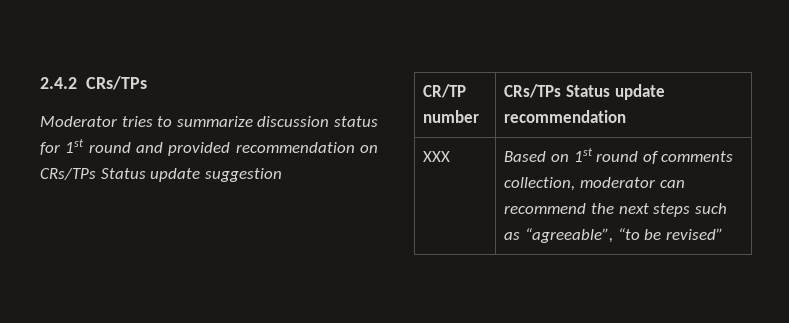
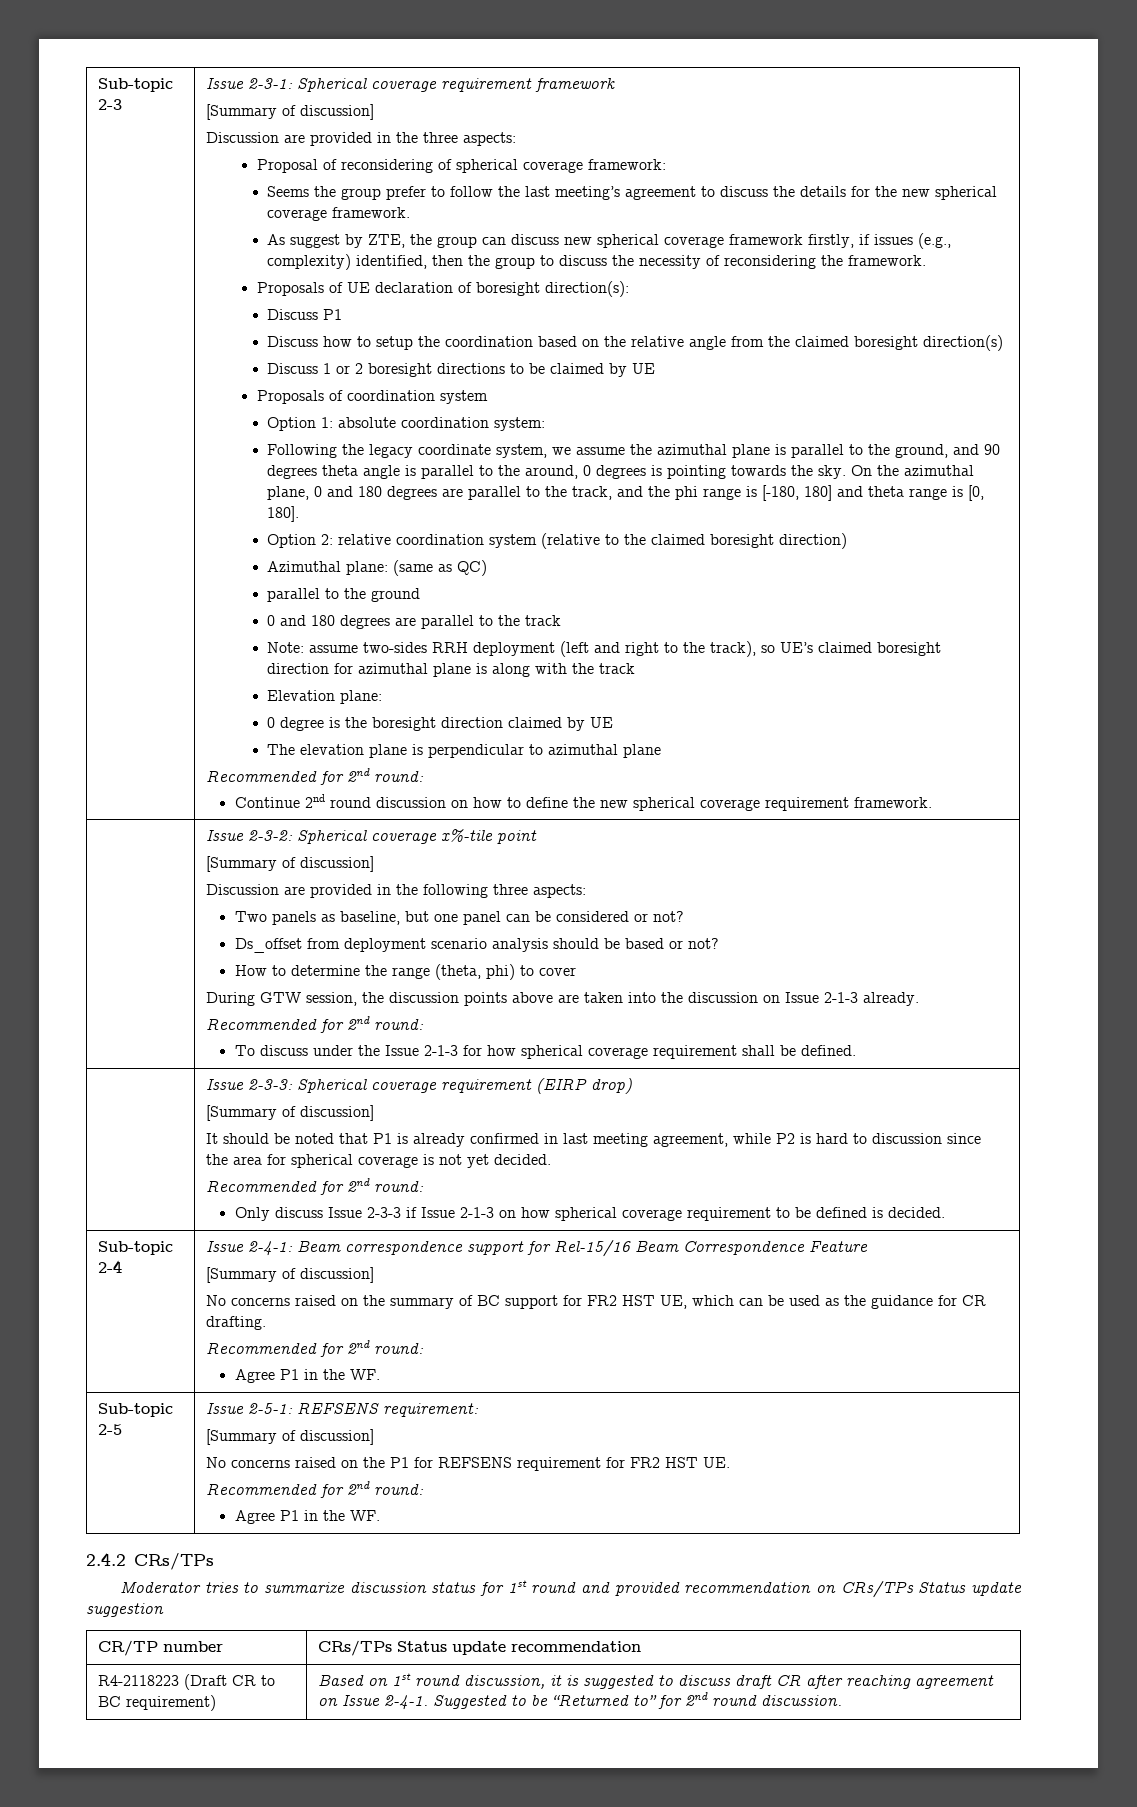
+ Sub-topic 2-3 | Issue 2-3-1: Spherical coverage requirement framework
+ [Summary of discussion]
+ Discussion are provided in the three aspects:
+ Proposal of reconsidering of spherical coverage framework:
+ Seems the group prefer to follow the last meeting’s agreement to discuss the details for the new spherical coverage framework.
+ As suggest by ZTE, the group can discuss new spherical coverage framework firstly, if issues (e.g., complexity) identified, then the group to discuss the necessity of reconsidering the framework.
+ Proposals of UE declaration of boresight direction(s):
+ Discuss P1
+ Discuss how to setup the coordination based on the relative angle from the claimed boresight direction(s)
+ Discuss 1 or 2 boresight directions to be claimed by UE
+ Proposals of coordination system
+ Option 1: absolute coordination system:
+ Following the legacy coordinate system, we assume the azimuthal plane is parallel to the ground, and 90 degrees theta angle is parallel to the around, 0 degrees is pointing towards the sky. On the azimuthal plane, 0 and 180 degrees are parallel to the track, and the phi range is [-180, 180] and theta range is [0, 180].
+ Option 2: relative coordination system (relative to the claimed boresight direction)
+ Azimuthal plane: (same as QC)
+ parallel to the ground
+ 0 and 180 degrees are parallel to the track
+ Note: assume two-sides RRH deployment (left and right to the track), so UE’s claimed boresight direction for azimuthal plane is along with the track
+ Elevation plane:
+ 0 degree is the boresight direction claimed by UE
+ The elevation plane is perpendicular to azimuthal plane
+ Recommended for 2nd round:
+ Continue 2nd round discussion on how to define the new spherical coverage requirement framework.
+ | Issue 2-3-2: Spherical coverage x%-tile point
+ [Summary of discussion]
+ Discussion are provided in the following three aspects:
+ Two panels as baseline, but one panel can be considered or not?
+ Ds_offset from deployment scenario analysis should be based or not?
+ How to determine the range (theta, phi) to cover
+ During GTW session, the discussion points above are taken into the discussion on Issue 2-1-3 already.
+ Recommended for 2nd round:
+ To discuss under the Issue 2-1-3 for how spherical coverage requirement shall be defined.
+ | Issue 2-3-3: Spherical coverage requirement (EIRP drop)
+ [Summary of discussion]
+ It should be noted that P1 is already confirmed in last meeting agreement, while P2 is hard to discussion since the area for spherical coverage is not yet decided.
+ Recommended for 2nd round:
+ Only discuss Issue 2-3-3 if Issue 2-1-3 on how spherical coverage requirement to be defined is decided.
+ Sub-topic 2-4 | Issue 2-4-1: Beam correspondence support for Rel-15/16 Beam Correspondence Feature
+ [Summary of discussion]
+ No concerns raised on the summary of BC support for FR2 HST UE, which can be used as the guidance for CR drafting.
+ Recommended for 2nd round:
+ Agree P1 in the WF.
+ Sub-topic 2-5 | Issue 2-5-1: REFSENS requirement:
+ [Summary of discussion]
+ No concerns raised on the P1 for REFSENS requirement for FR2 HST UE.
+ Recommended for 2nd round:
+ Agree P1 in the WF.
- XXX | Based on 1st round of comments collection, moderator can recommend the next steps such as “agreeable”, “to be revised”
+ R4-2118223 (Draft CR to BC requirement) | Based on 1st round discussion, it is suggested to discuss draft CR after reaching agreement on Issue 2-4-1. Suggested to be “Returned to” for 2nd round discussion.

